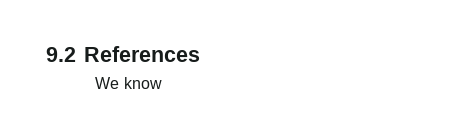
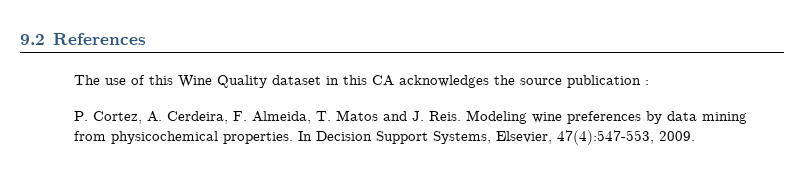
- We know
+ The use of this Wine Quality dataset in this CA acknowledges the source publication :
+ P. Cortez, A. Cerdeira, F. Almeida, T. Matos and J. Reis. Modeling wine preferences by data mining from physicochemical properties. In Decision Support Systems, Elsevier, 47(4):547-553, 2009.

